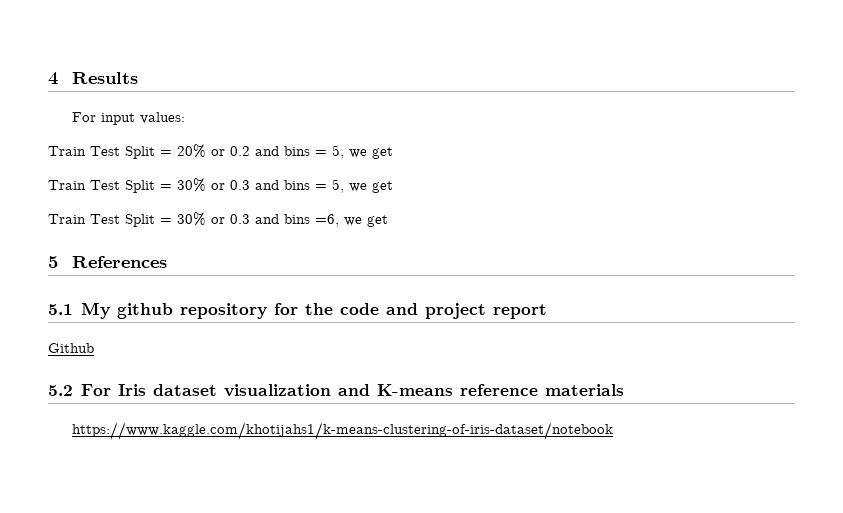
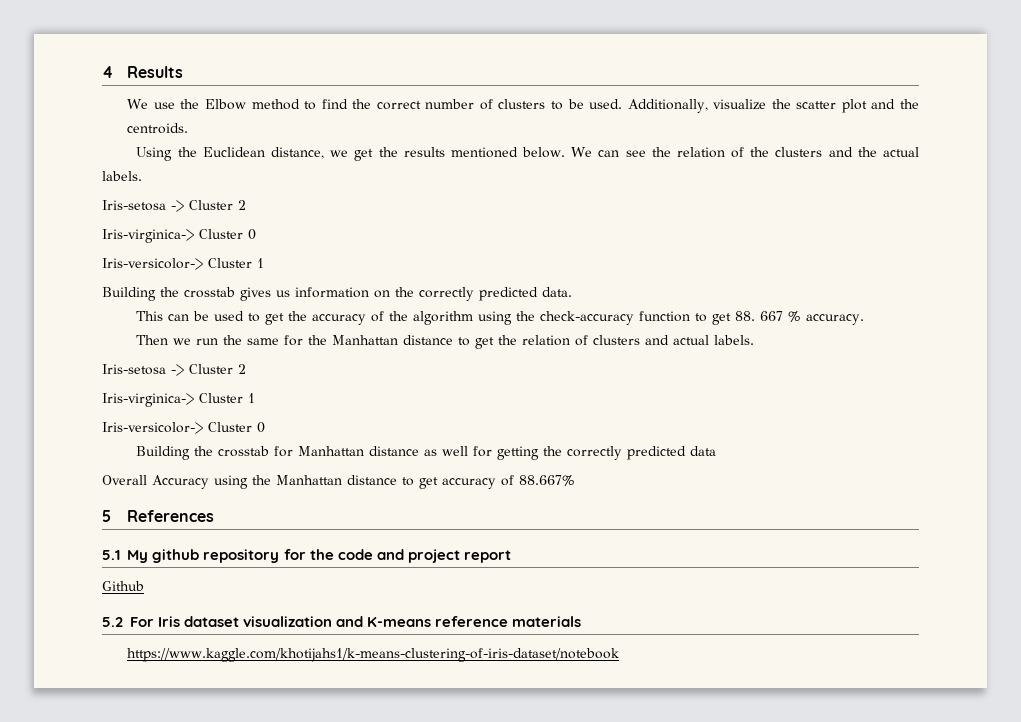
- For input values:
- Train Test Split = 20% or 0.2 and bins = 5, we get
- Train Test Split = 30% or 0.3 and bins = 5, we get
- Train Test Split = 30% or 0.3 and bins =6, we get
+ We use the Elbow method to find the correct number of clusters to be used. Additionally, visualize the scatter plot and the centroids.
+ Using the Euclidean distance, we get the results mentioned below. We can see the relation of the clusters and the actual labels.
+ Iris-setosa -> Cluster 2
+ Iris-virginica-> Cluster 0
+ Iris-versicolor-> Cluster 1
+ Building the crosstab gives us information on the correctly predicted data.
+ This can be used to get the accuracy of the algorithm using the check-accuracy function to get 88. 667 % accuracy.
+ Then we run the same for the Manhattan distance to get the relation of clusters and actual labels.
+ Iris-setosa -> Cluster 2
+ Iris-virginica-> Cluster 1
+ Iris-versicolor-> Cluster 0
+ Building the crosstab for Manhattan distance as well for getting the correctly predicted data
+ Overall Accuracy using the Manhattan distance to get accuracy of 88.667%

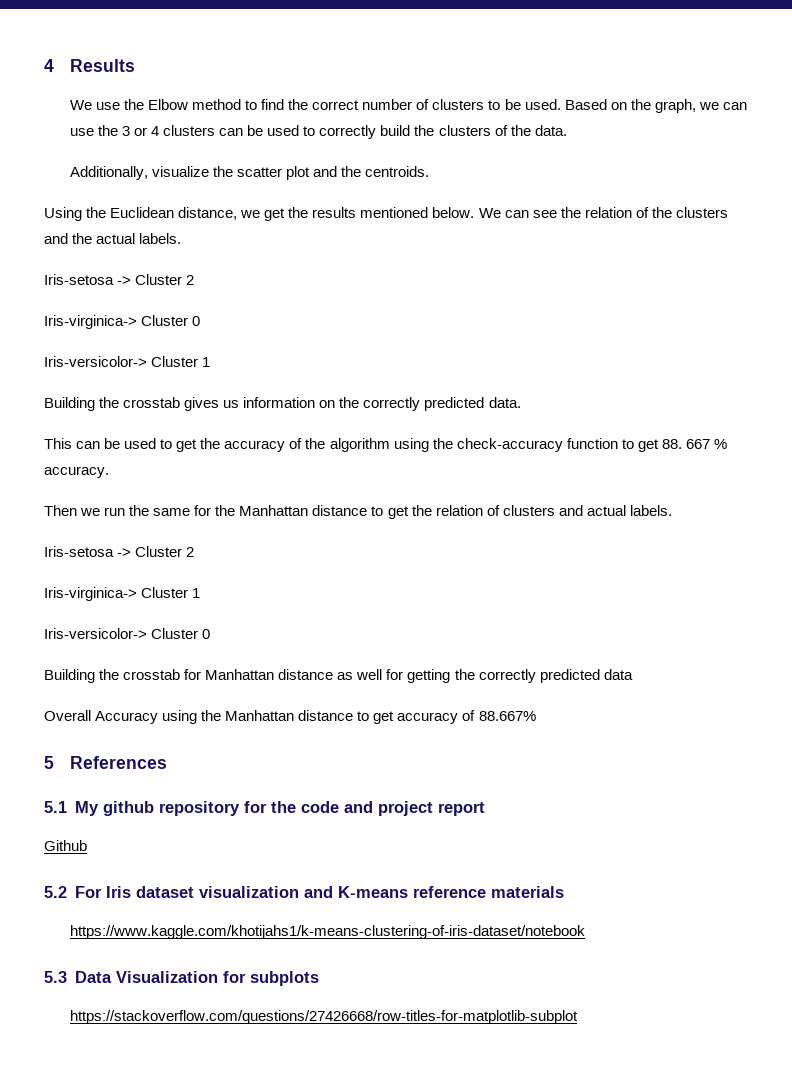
- We use the Elbow method to find the correct number of clusters to be used. Additionally, visualize the scatter plot and the centroids.
+ We use the Elbow method to find the correct number of clusters to be used. Based on the graph, we can use the 3 or 4 clusters can be used to correctly build the clusters of the data.
+ Additionally, visualize the scatter plot and the centroids.
+ 5.3 Data Visualization for subplots
+ https://stackoverflow.com/questions/27426668/row-titles-for-matplotlib-subplot

